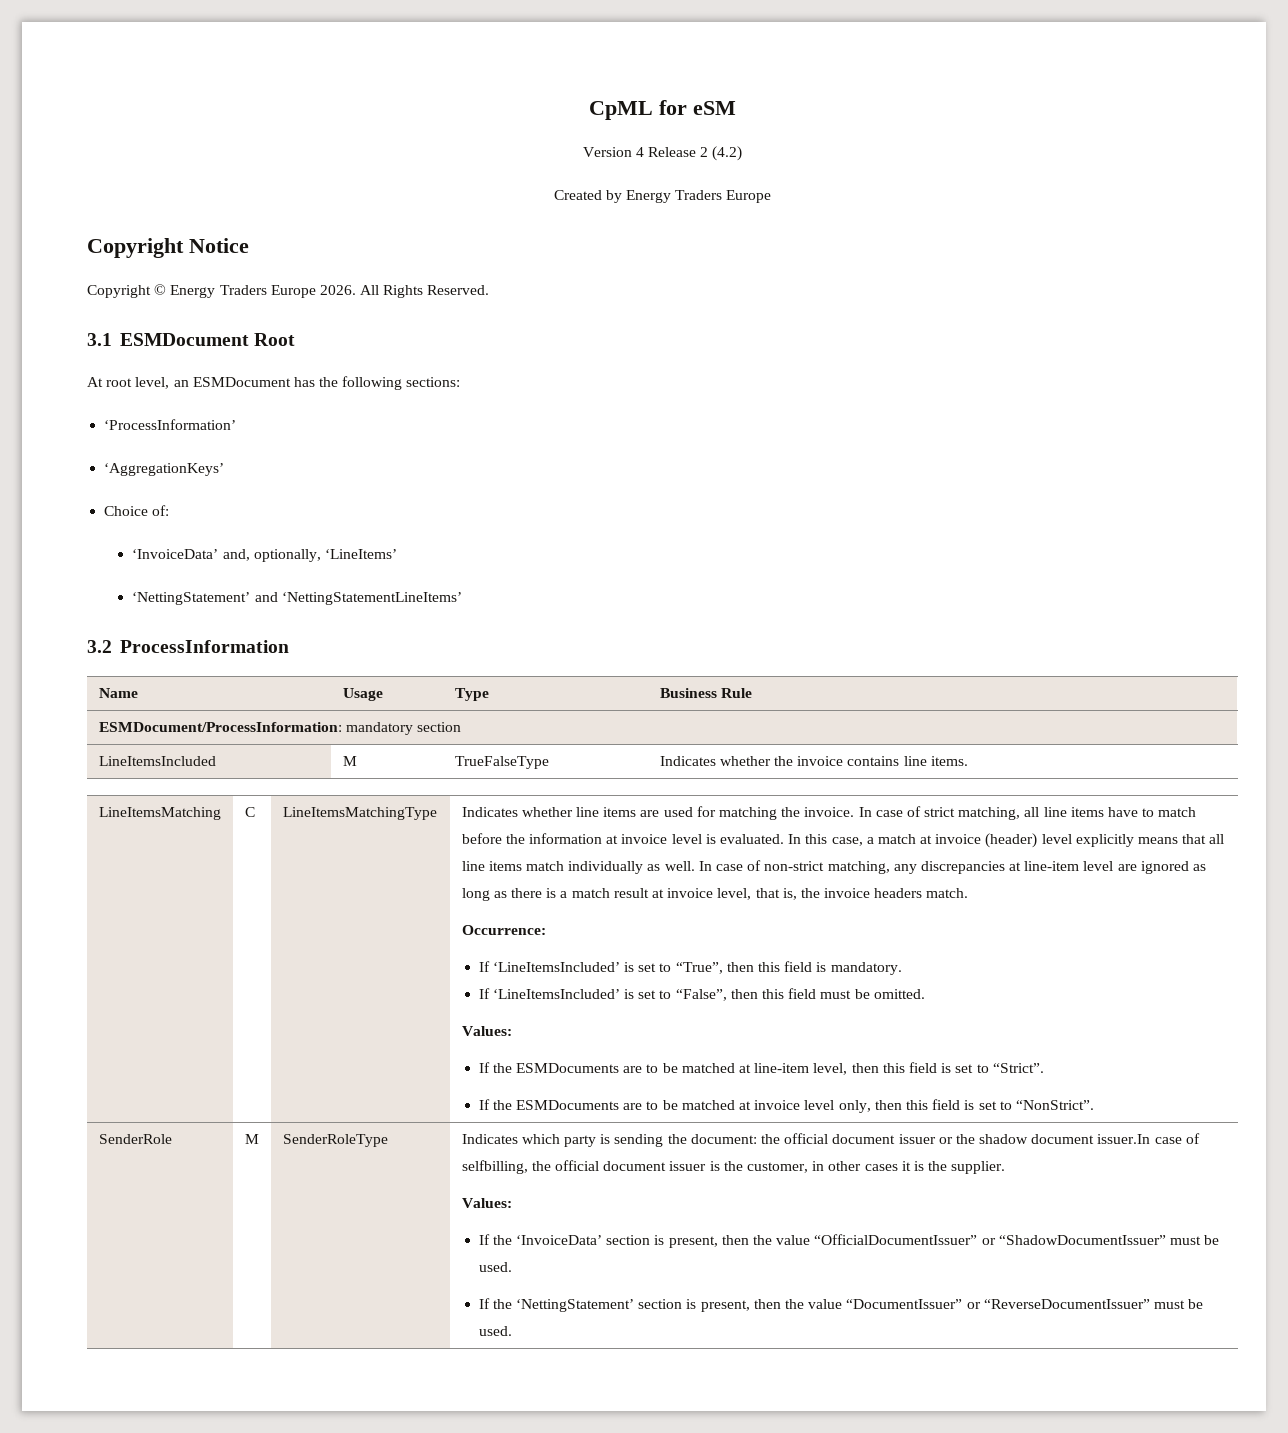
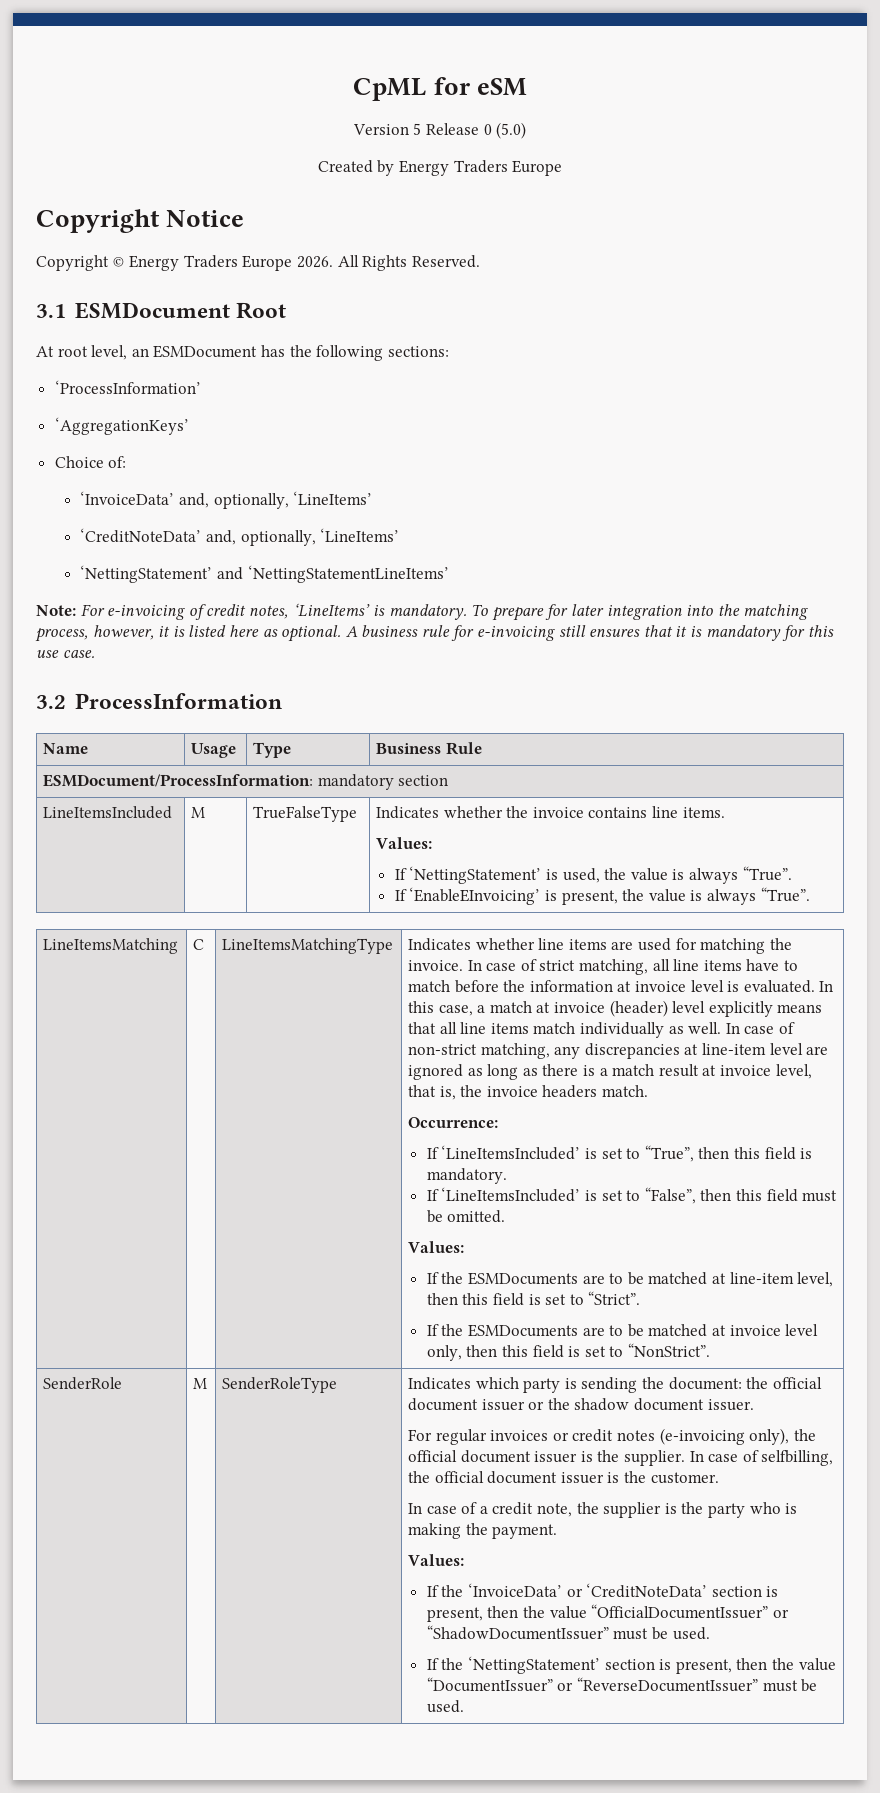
- Version 4 Release 2 (4.2)
+ Version 5 Release 0 (5.0)
+ ‘CreditNoteData’ and, optionally, ‘LineItems’
+ Note: For e-invoicing of credit notes, ‘LineItems’ is mandatory. To prepare for later integration into the matching process, however, it is listed here as optional. A business rule for e-invoicing still ensures that it is mandatory for this use case.
  LineItemsIncluded | M | TrueFalseType | Indicates whether the invoice contains line items.
+ Values:
+ If ‘NettingStatement’ is used, the value is always “True”.
+ If ‘EnableEInvoicing’ is present, the value is always “True”.
- Indicates which party is sending the document: the official document issuer or the shadow document issuer.In case of selfbilling, the official document issuer is the customer, in other cases it is the supplier.
+ Indicates which party is sending the document: the official document issuer or the shadow document issuer.
+ For regular invoices or credit notes (e-invoicing only), the official document issuer is the supplier. In case of selfbilling, the official document issuer is the customer.
+ In case of a credit note, the supplier is the party who is making the payment.
- If the ‘InvoiceData’ section is present, then the value “OfficialDocumentIssuer” or “ShadowDocumentIssuer” must be used.
+ If the ‘InvoiceData’ or ‘CreditNoteData’ section is present, then the value “OfficialDocumentIssuer” or “ShadowDocumentIssuer” must be used.

